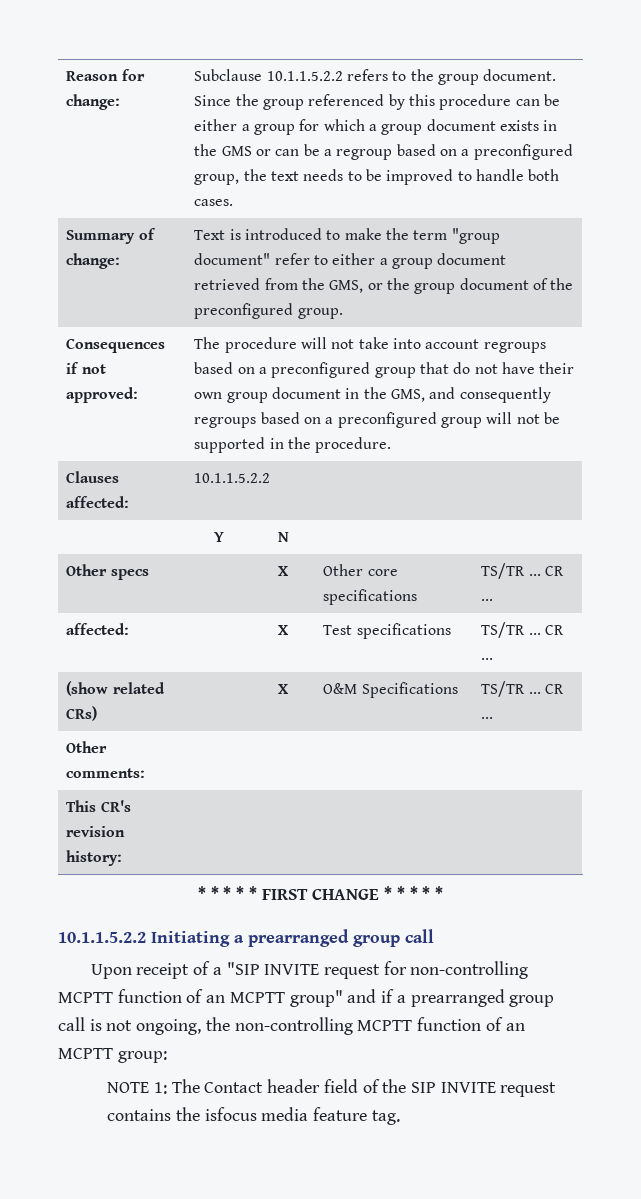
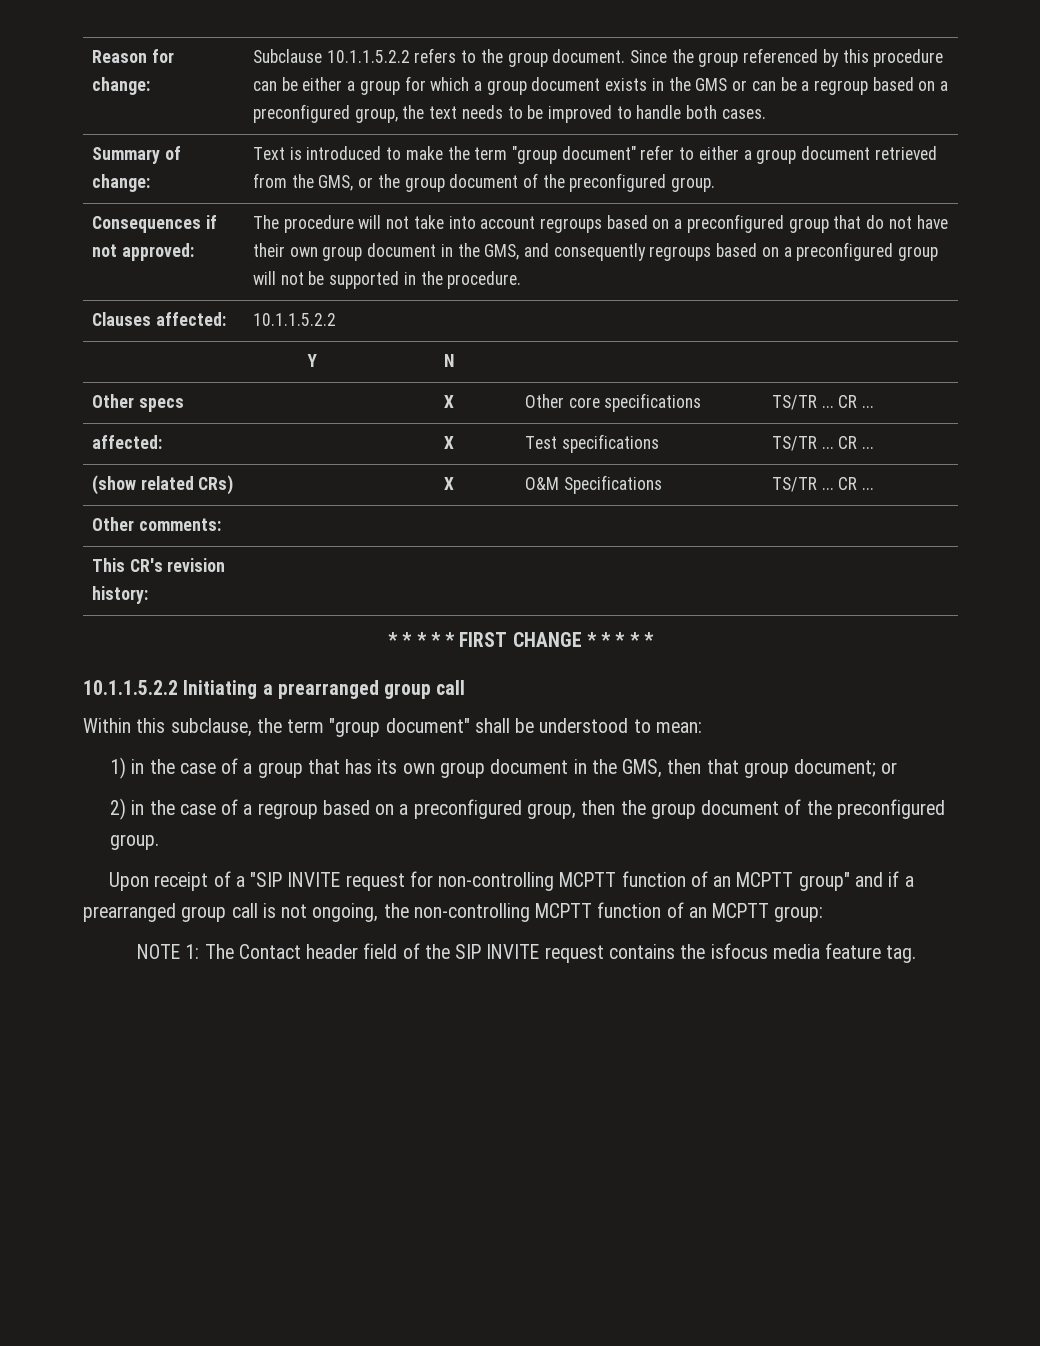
+ Within this subclause, the term "group document" shall be understood to mean:
+ 1) in the case of a group that has its own group document in the GMS, then that group document; or
+ 2) in the case of a regroup based on a preconfigured group, then the group document of the preconfigured group.

